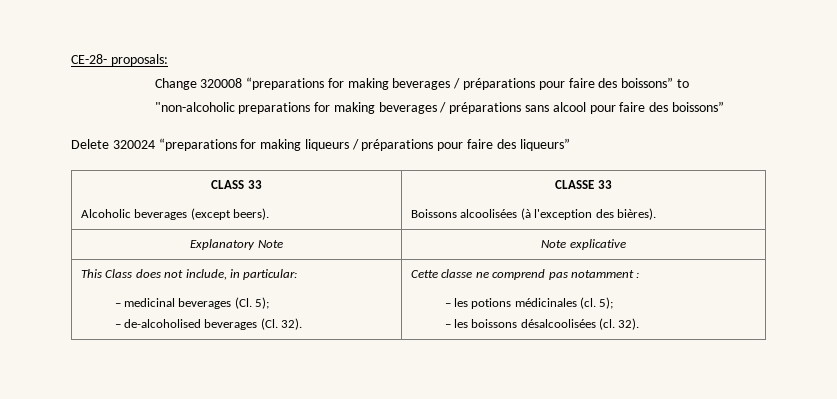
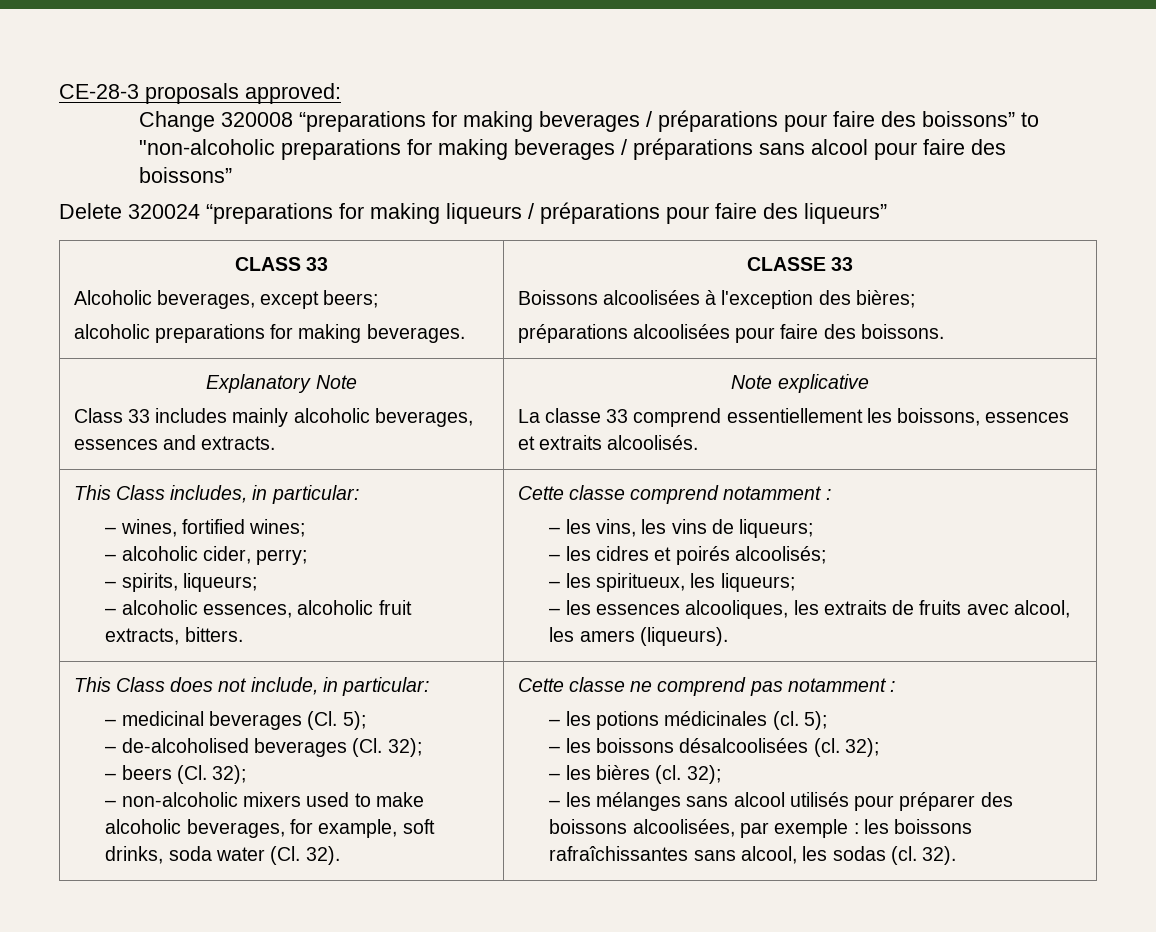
- CE-28- proposals:
+ CE-28-3 proposals approved:
  CLASS 33
- Alcoholic beverages (except beers). | CLASSE 33
- Boissons alcoolisées (à l'exception des bières).
- Explanatory Note | Note explicative
+ Alcoholic beverages, except beers;
+ alcoholic preparations for making beverages. | CLASSE 33
+ Boissons alcoolisées à l'exception des bières;
+ préparations alcoolisées pour faire des boissons.
+ Explanatory Note
+ Class 33 includes mainly alcoholic beverages, essences and extracts. | Note explicative
+ La classe 33 comprend essentiellement les boissons, essences et extraits alcoolisés.
+ This Class includes, in particular:
+ – wines, fortified wines;
+ – alcoholic cider, perry;
+ – spirits, liqueurs;
+ – alcoholic essences, alcoholic fruit extracts, bitters. | Cette classe comprend notamment :
+ – les vins, les vins de liqueurs;
+ – les cidres et poirés alcoolisés;
+ – les spiritueux, les liqueurs;
+ – les essences alcooliques, les extraits de fruits avec alcool, les amers (liqueurs).
- – de-alcoholised beverages (Cl. 32).
+ – de-alcoholised beverages (Cl. 32);
+ – beers (Cl. 32);
+ – non-alcoholic mixers used to make alcoholic beverages, for example, soft drinks, soda water (Cl. 32).
- – les boissons désalcoolisées (cl.
+ – les boissons désalcoolisées (cl. 32);
+ – les bières (cl. 32);
+ – les mélanges sans alcool utilisés pour préparer des boissons alcoolisées, par exemple : les boissons rafraîchissantes sans alcool, les sodas (cl.

